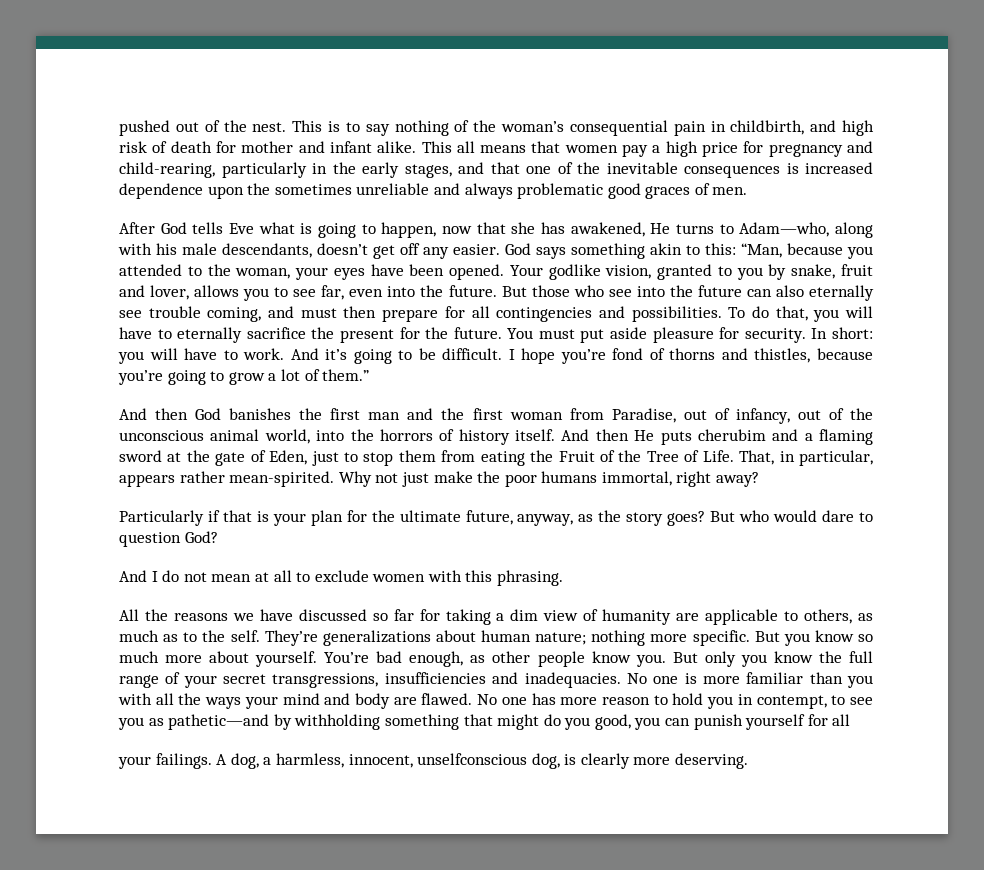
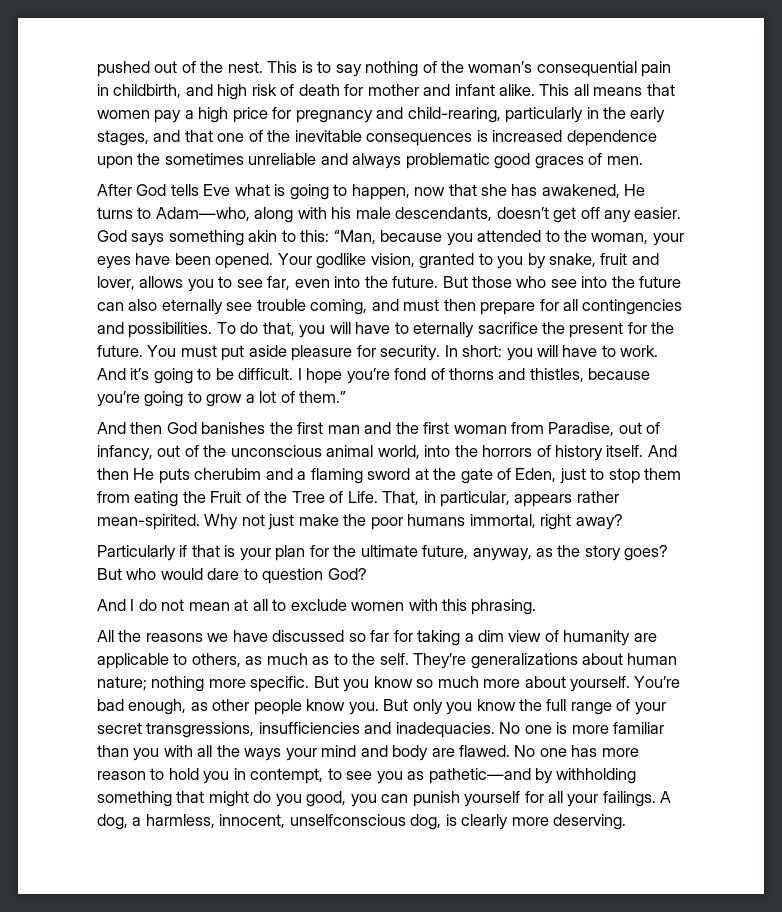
- No one has more reason to hold you in contempt, to see you as pathetic—and by withholding something that might do you good, you can punish yourself for all
- your failings.
+ No one has more reason to hold you in contempt, to see you as pathetic—and by withholding something that might do you good, you can punish yourself for all your failings.

